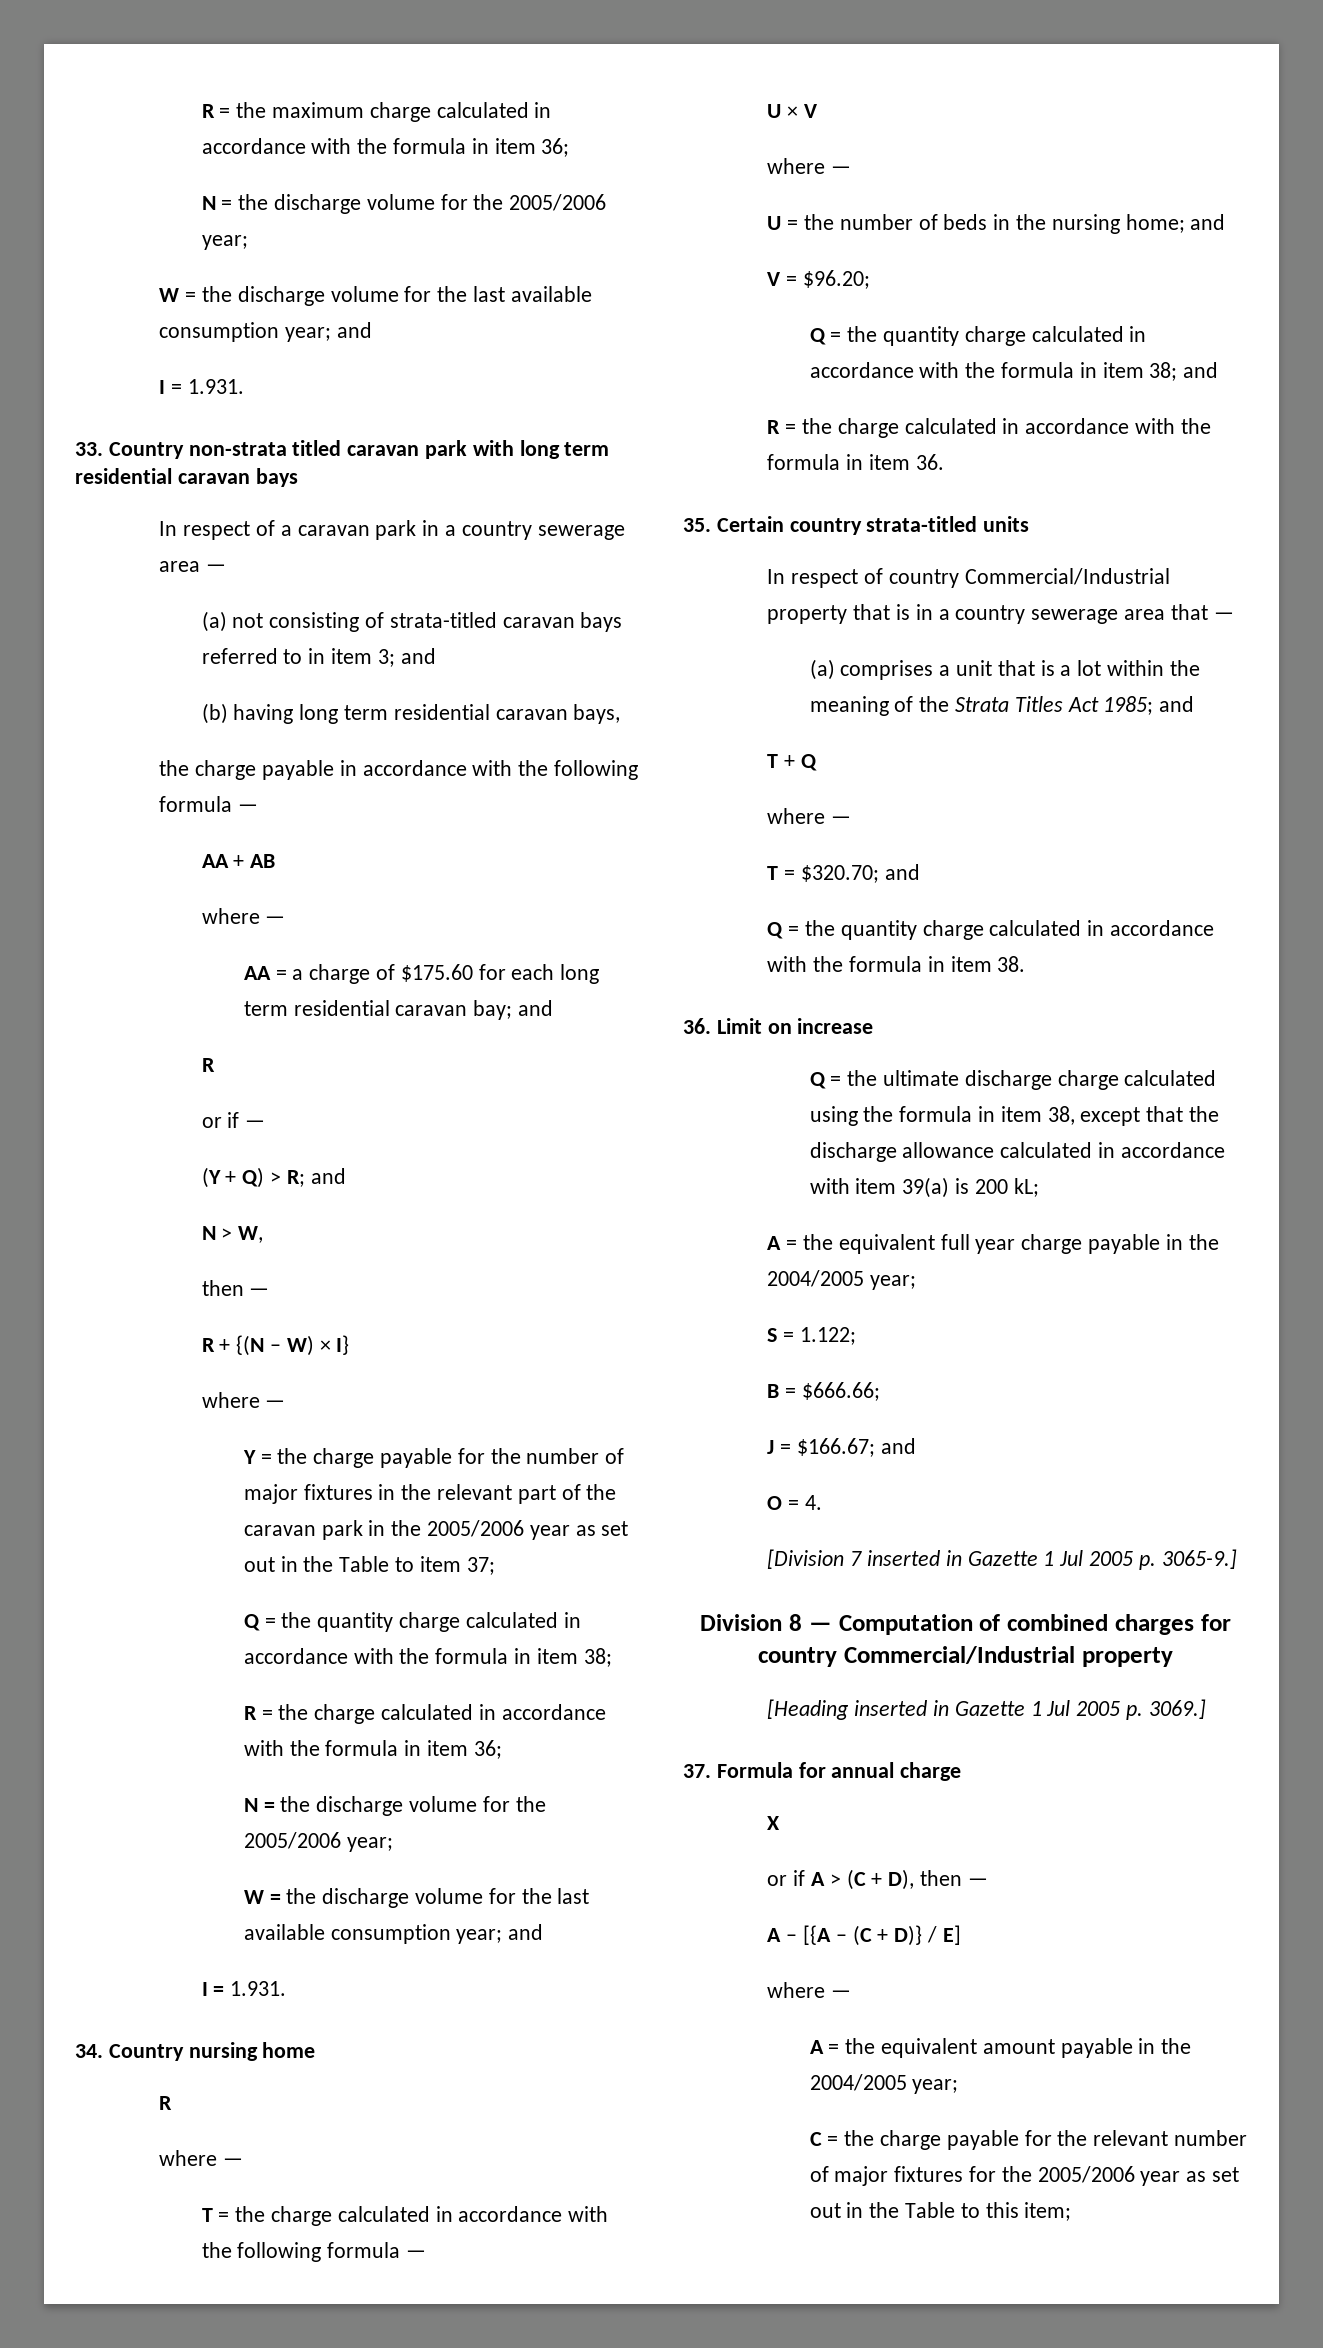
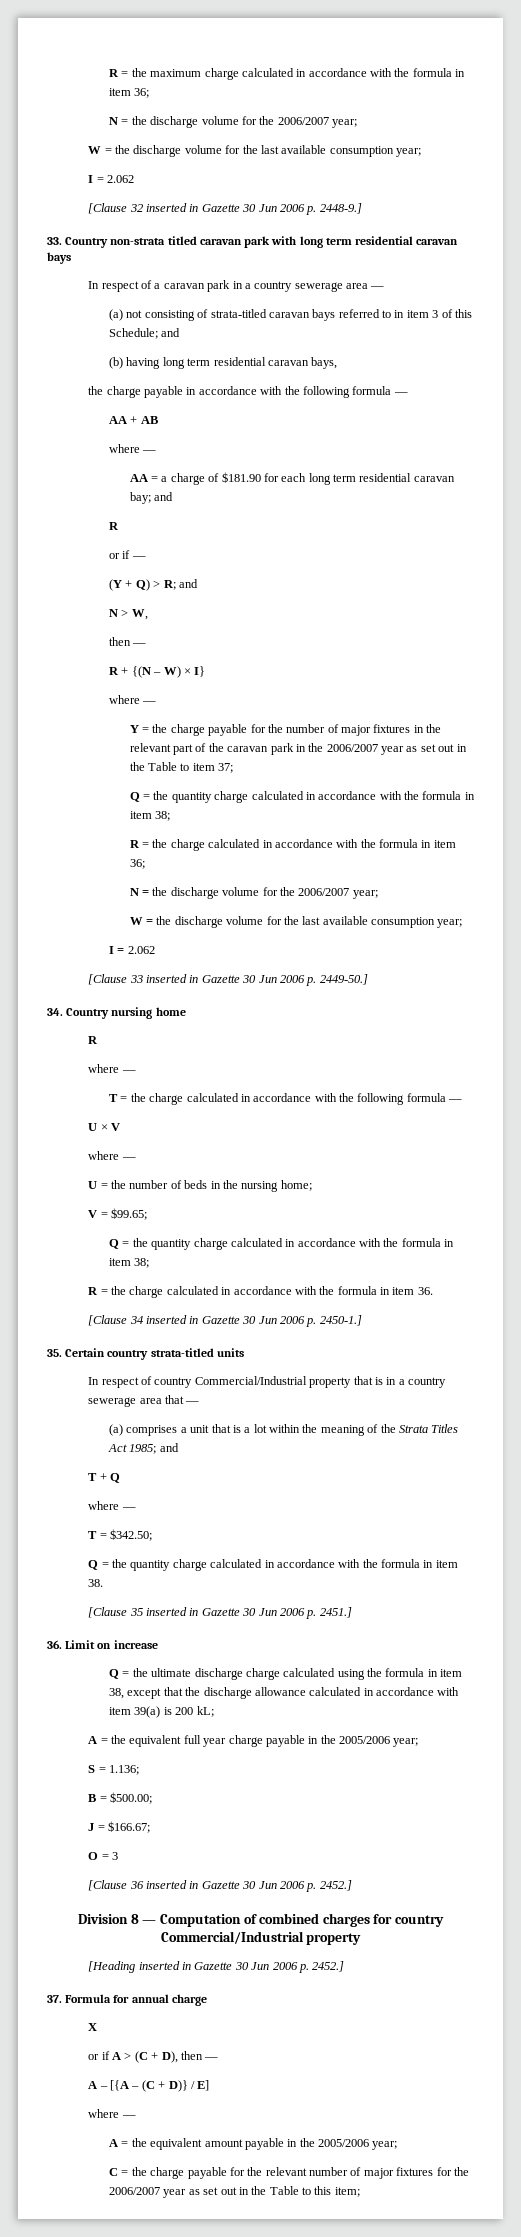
  R = the maximum charge calculated in accordance with the formula in item 36;
- N = the discharge volume for the 2005/2006 year;
- W = the discharge volume for the last available consumption year; and
- I = 1.931.
+ N = the discharge volume for the 2006/2007 year;
+ W = the discharge volume for the last available consumption year;
+ I = 2.062
+ [Clause 32 inserted in Gazette 30 Jun 2006 p. 2448-9.]
- (a) not consisting of strata-titled caravan bays referred to in item 3; and
+ (a) not consisting of strata-titled caravan bays referred to in item 3 of this Schedule; and
- AA = a charge of $175.60 for each long term residential caravan bay; and
+ AA = a charge of $181.90 for each long term residential caravan bay; and
- Y = the charge payable for the number of major fixtures in the relevant part of the caravan park in the 2005/2006 year as set out in the Table to item 37;
+ Y = the charge payable for the number of major fixtures in the relevant part of the caravan park in the 2006/2007 year as set out in the Table to item 37;
  R = the charge calculated in accordance with the formula in item 36;
- N = the discharge volume for the 2005/2006 year;
- W = the discharge volume for the last available consumption year; and
- I = 1.931.
+ N = the discharge volume for the 2006/2007 year;
+ W = the discharge volume for the last available consumption year;
+ I = 2.062
+ [Clause 33 inserted in Gazette 30 Jun 2006 p. 2449-50.]
- U = the number of beds in the nursing home; and
+ U = the number of beds in the nursing home;
- V = $96.20;
- Q = the quantity charge calculated in accordance with the formula in item 38; and
+ V = $99.65;
+ Q = the quantity charge calculated in accordance with the formula in item 38;
+ [Clause 34 inserted in Gazette 30 Jun 2006 p. 2450-1.]
- T = $320.70; and
+ T = $342.50;
+ [Clause 35 inserted in Gazette 30 Jun 2006 p. 2451.]
- A = the equivalent full year charge payable in the 2004/2005 year;
+ A = the equivalent full year charge payable in the 2005/2006 year;
- S = 1.122;
+ S = 1.136;
- B = $666.66;
+ B = $500.00;
- J = $166.67; and
+ J = $166.67;
- O = 4.
- [Division 7 inserted in Gazette 1 Jul 2005 p. 3065-9.]
+ O = 3
+ [Clause 36 inserted in Gazette 30 Jun 2006 p. 2452.]
- [Heading inserted in Gazette 1 Jul 2005 p. 3069.]
+ [Heading inserted in Gazette 30 Jun 2006 p. 2452.]
- A = the equivalent amount payable in the 2004/2005 year;
+ A = the equivalent amount payable in the 2005/2006 year;
- C = the charge payable for the relevant number of major fixtures for the 2005/2006 year as set out in the Table to this item;
+ C = the charge payable for the relevant number of major fixtures for the 2006/2007 year as set out in the Table to this item;

